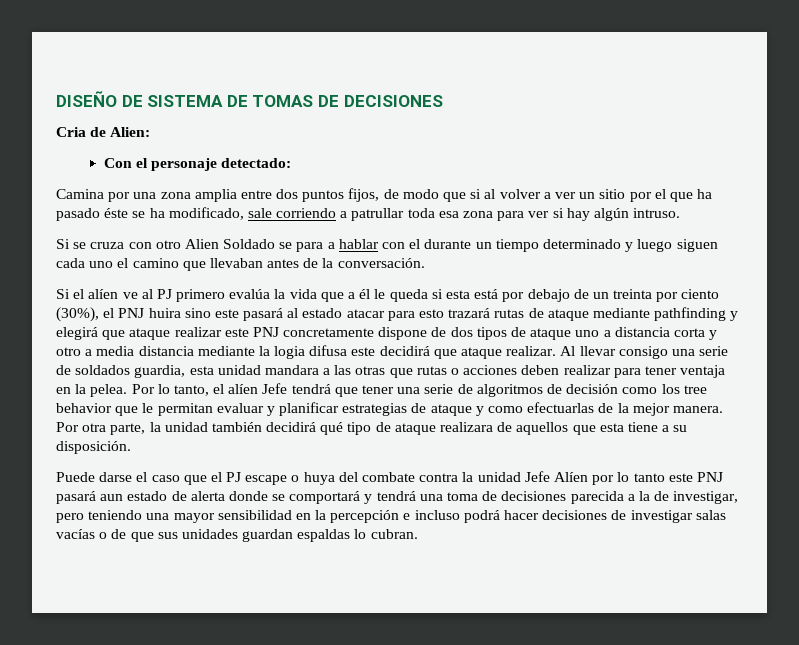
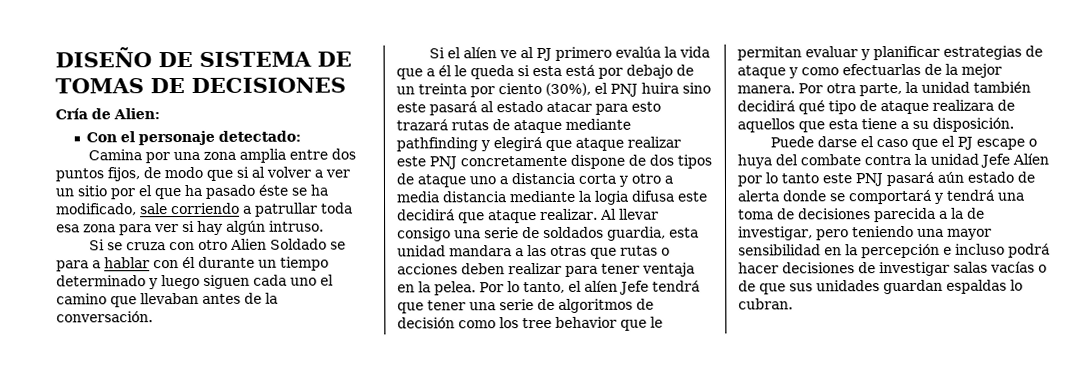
- Cria de Alien:
+ Cría de Alien:
- Si se cruza con otro Alien Soldado se para a hablar con el durante un tiempo determinado y luego siguen cada uno el camino que llevaban antes de la conversación.
+ Si se cruza con otro Alien Soldado se para a hablar con él durante un tiempo determinado y luego siguen cada uno el camino que llevaban antes de la conversación.
- Puede darse el caso que el PJ escape o huya del combate contra la unidad Jefe Alíen por lo tanto este PNJ pasará aun estado de alerta donde se comportará y tendrá una toma de decisiones parecida a la de investigar, pero teniendo una mayor sensibilidad en la percepción e incluso podrá hacer decisiones de investigar salas vacías o de que sus unidades guardan espaldas lo cubran.
+ Puede darse el caso que el PJ escape o huya del combate contra la unidad Jefe Alíen por lo tanto este PNJ pasará aún estado de alerta donde se comportará y tendrá una toma de decisiones parecida a la de investigar, pero teniendo una mayor sensibilidad en la percepción e incluso podrá hacer decisiones de investigar salas vacías o de que sus unidades guardan espaldas lo cubran.

